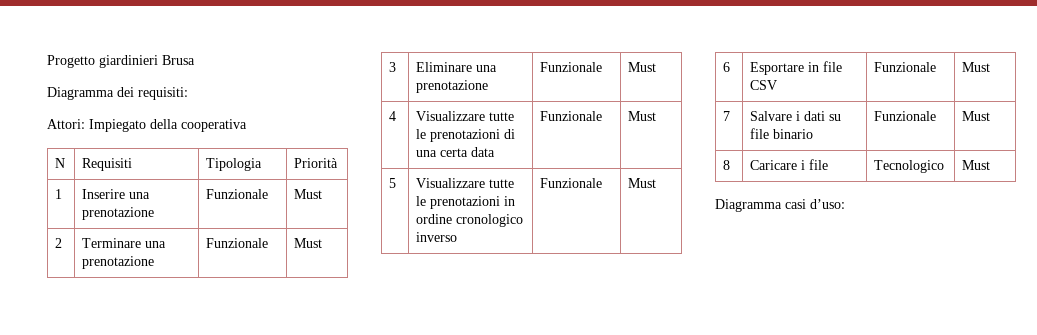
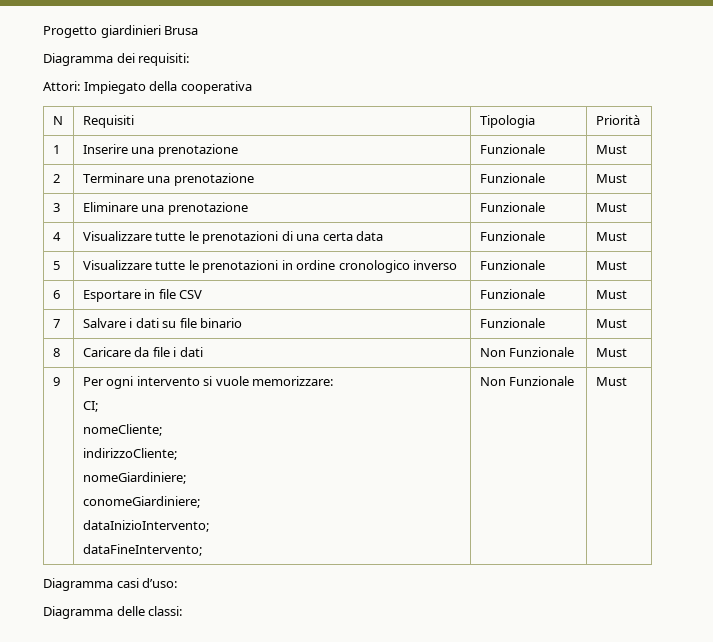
- 8 | Caricare i file | Tecnologico | Must
+ 8 | Caricare da file i dati | Non Funzionale | Must
+ 9 | Per ogni intervento si vuole memorizzare:
+ CI;
+ nomeCliente;
+ indirizzoCliente;
+ nomeGiardiniere;
+ conomeGiardiniere;
+ dataInizioIntervento;
+ dataFineIntervento; | Non Funzionale | Must
+ Diagramma delle classi:

